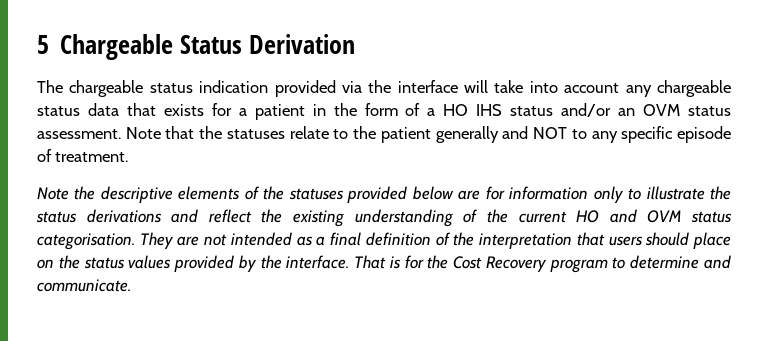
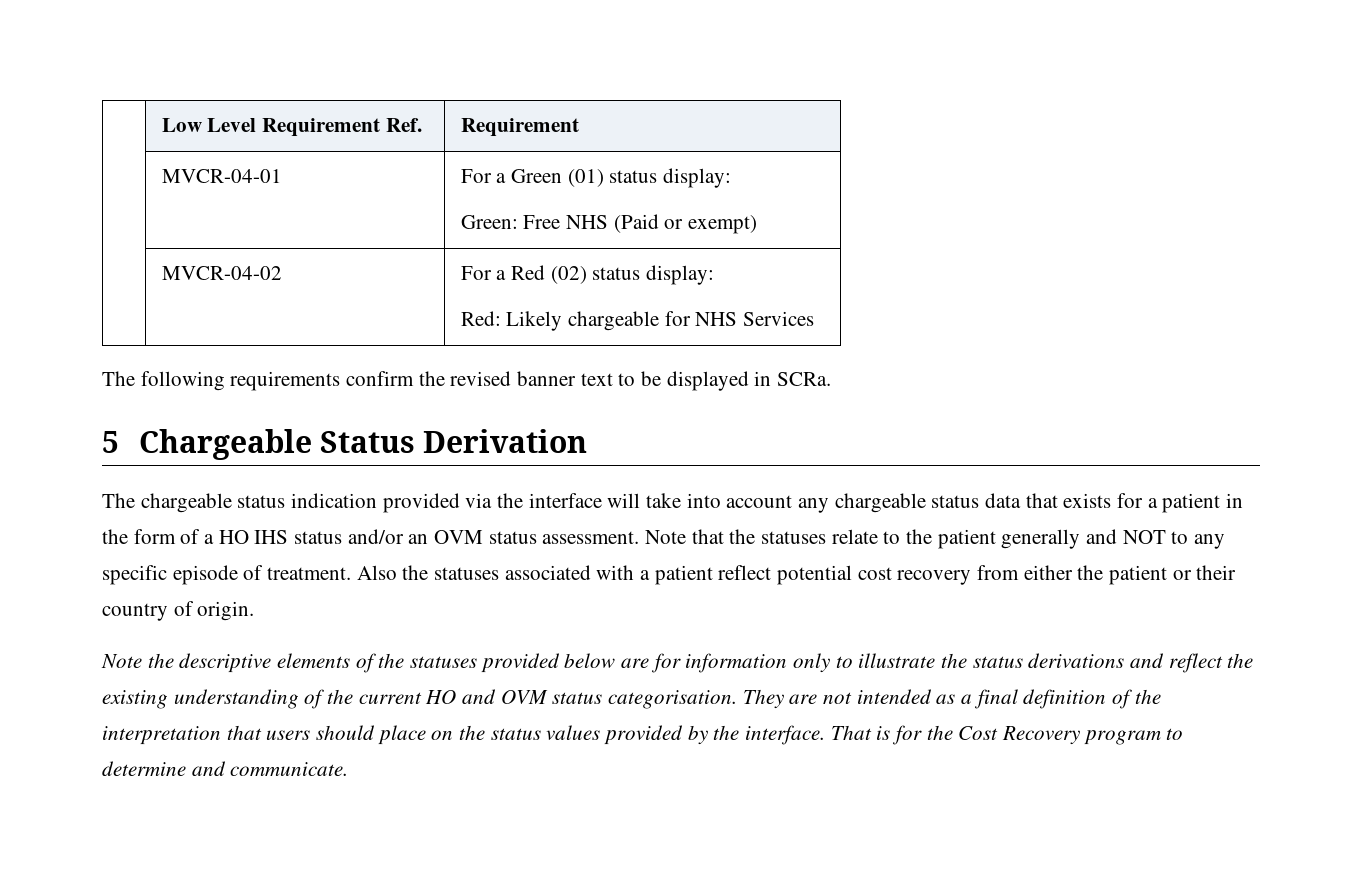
+ | Low Level Requirement Ref. | Requirement
+ | MVCR-04-01 | For a Green (01) status display:
+ Green: Free NHS (Paid or exempt)
+ | MVCR-04-02 | For a Red (02) status display:
+ Red: Likely chargeable for NHS Services
+ The following requirements confirm the revised banner text to be displayed in SCRa.
+ Also the statuses associated with a patient reflect potential cost recovery from either the patient or their country of origin.

